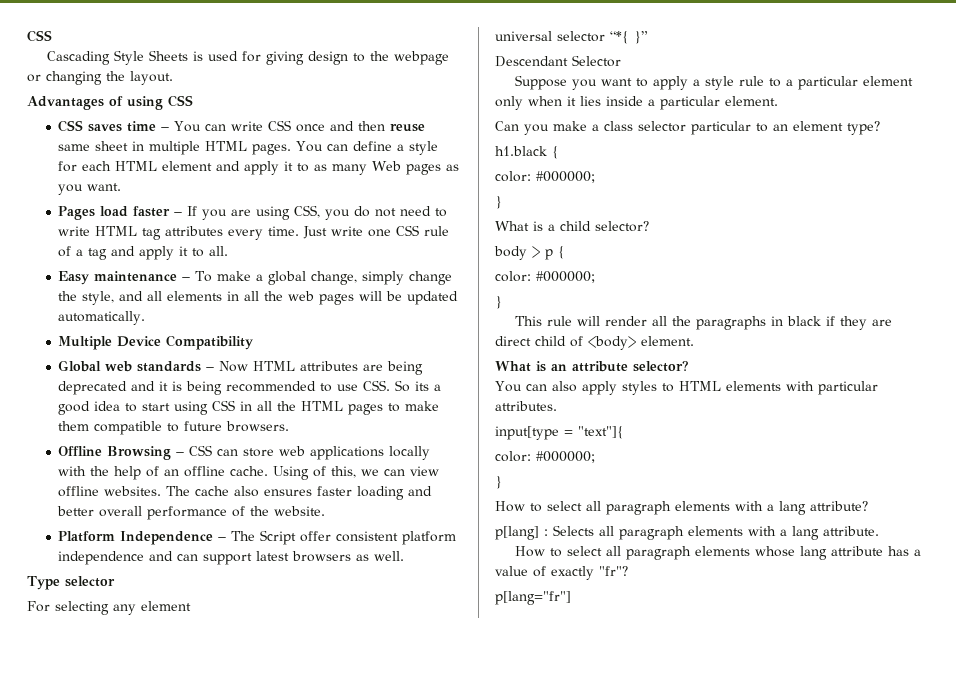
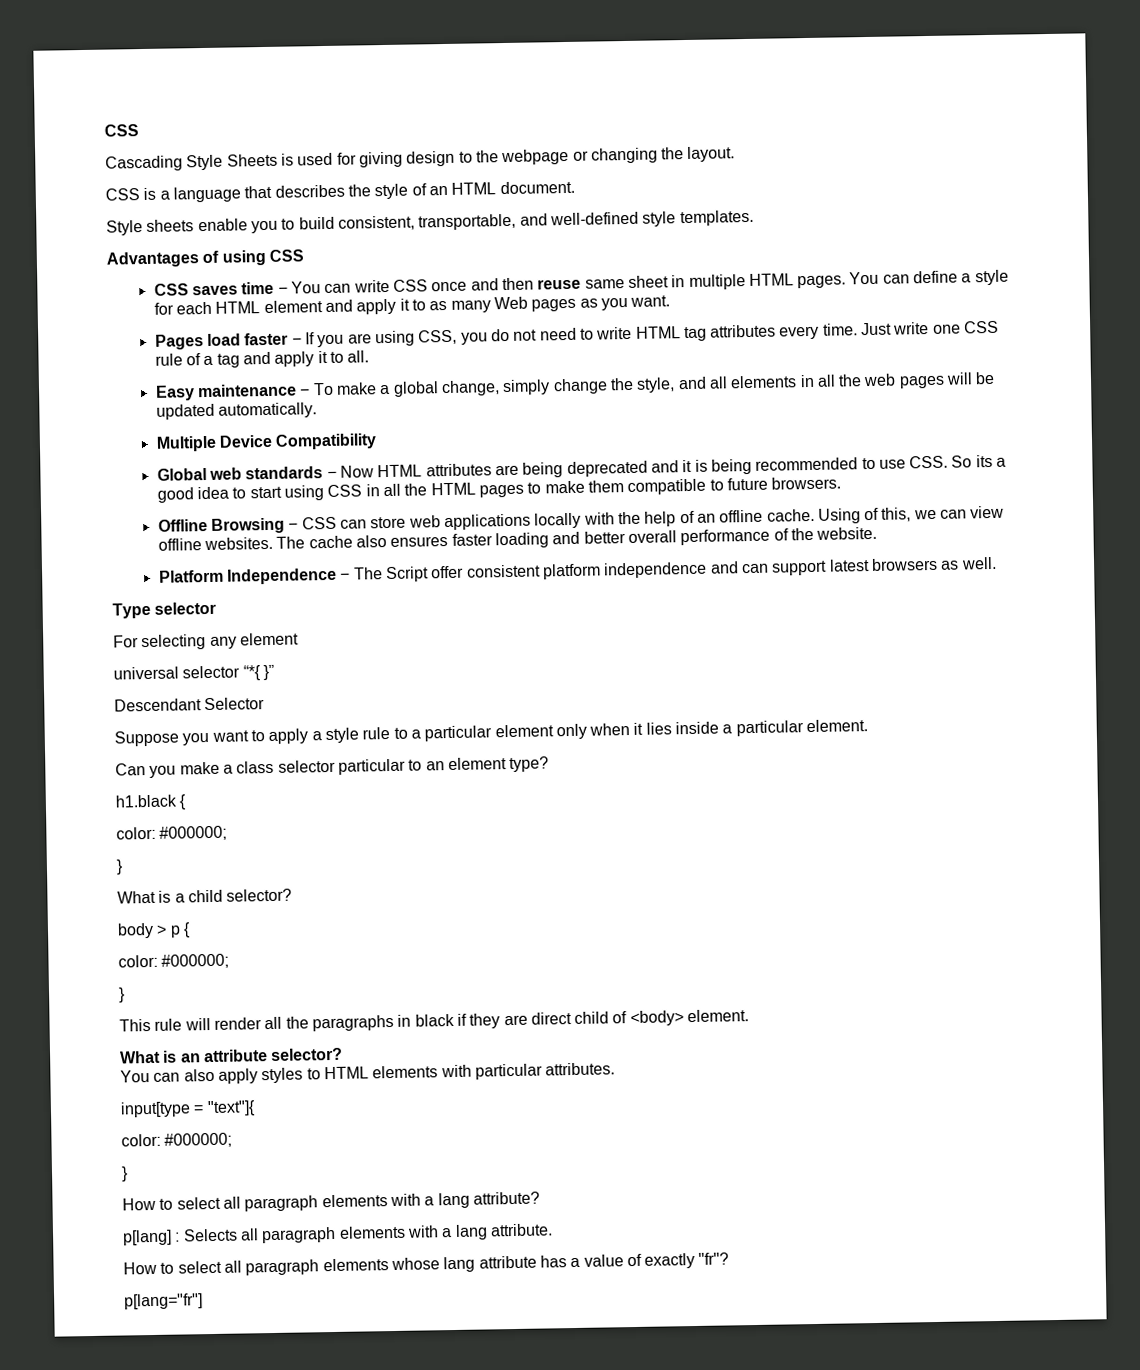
+ CSS is a language that describes the style of an HTML document.
+ Style sheets enable you to build consistent, transportable, and well-defined style templates.

